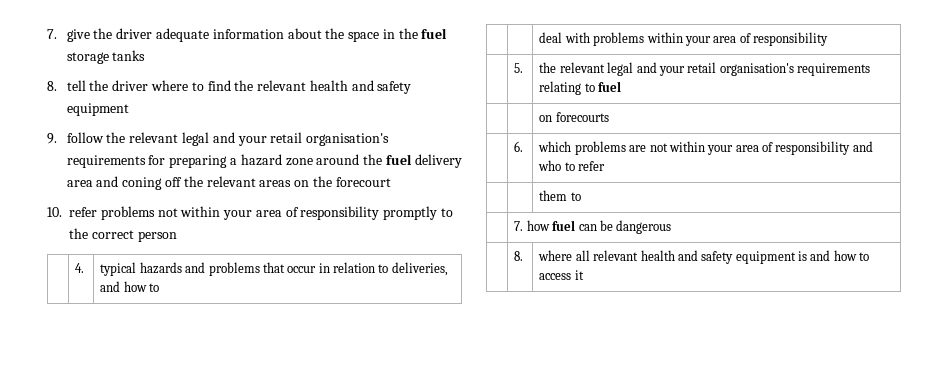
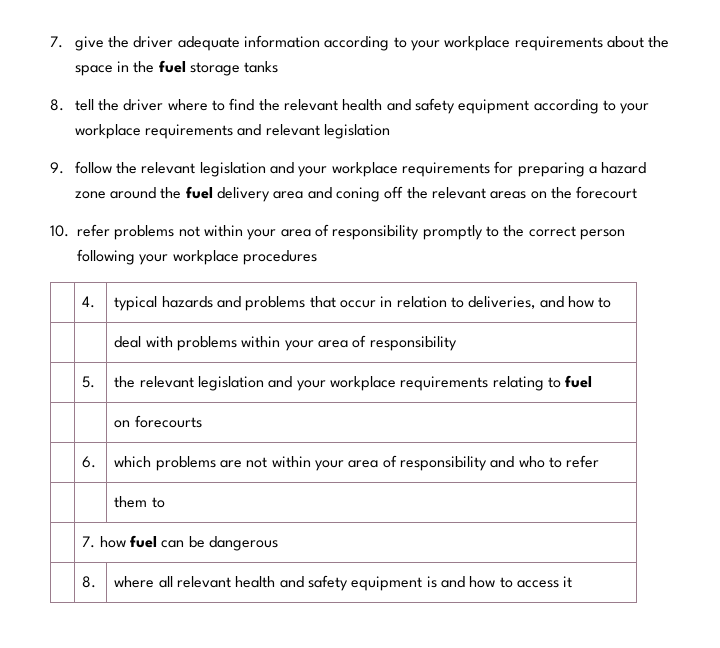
- 7. give the driver adequate information about the space in the fuel storage tanks
+ 7. give the driver adequate information according to your workplace requirements about the space in the fuel storage tanks
- 8. tell the driver where to find the relevant health and safety equipment
+ 8. tell the driver where to find the relevant health and safety equipment according to your workplace requirements and relevant legislation
- 9. follow the relevant legal and your retail organisation's requirements for preparing a hazard zone around the fuel delivery area and coning off the relevant areas on the forecourt
+ 9. follow the relevant legislation and your workplace requirements for preparing a hazard zone around the fuel delivery area and coning off the relevant areas on the forecourt
- 10. refer problems not within your area of responsibility promptly to the correct person
+ 10. refer problems not within your area of responsibility promptly to the correct person following your workplace procedures
- | 5. | the relevant legal and your retail organisation's requirements relating to fuel
+ | 5. | the relevant legislation and your workplace requirements relating to fuel

